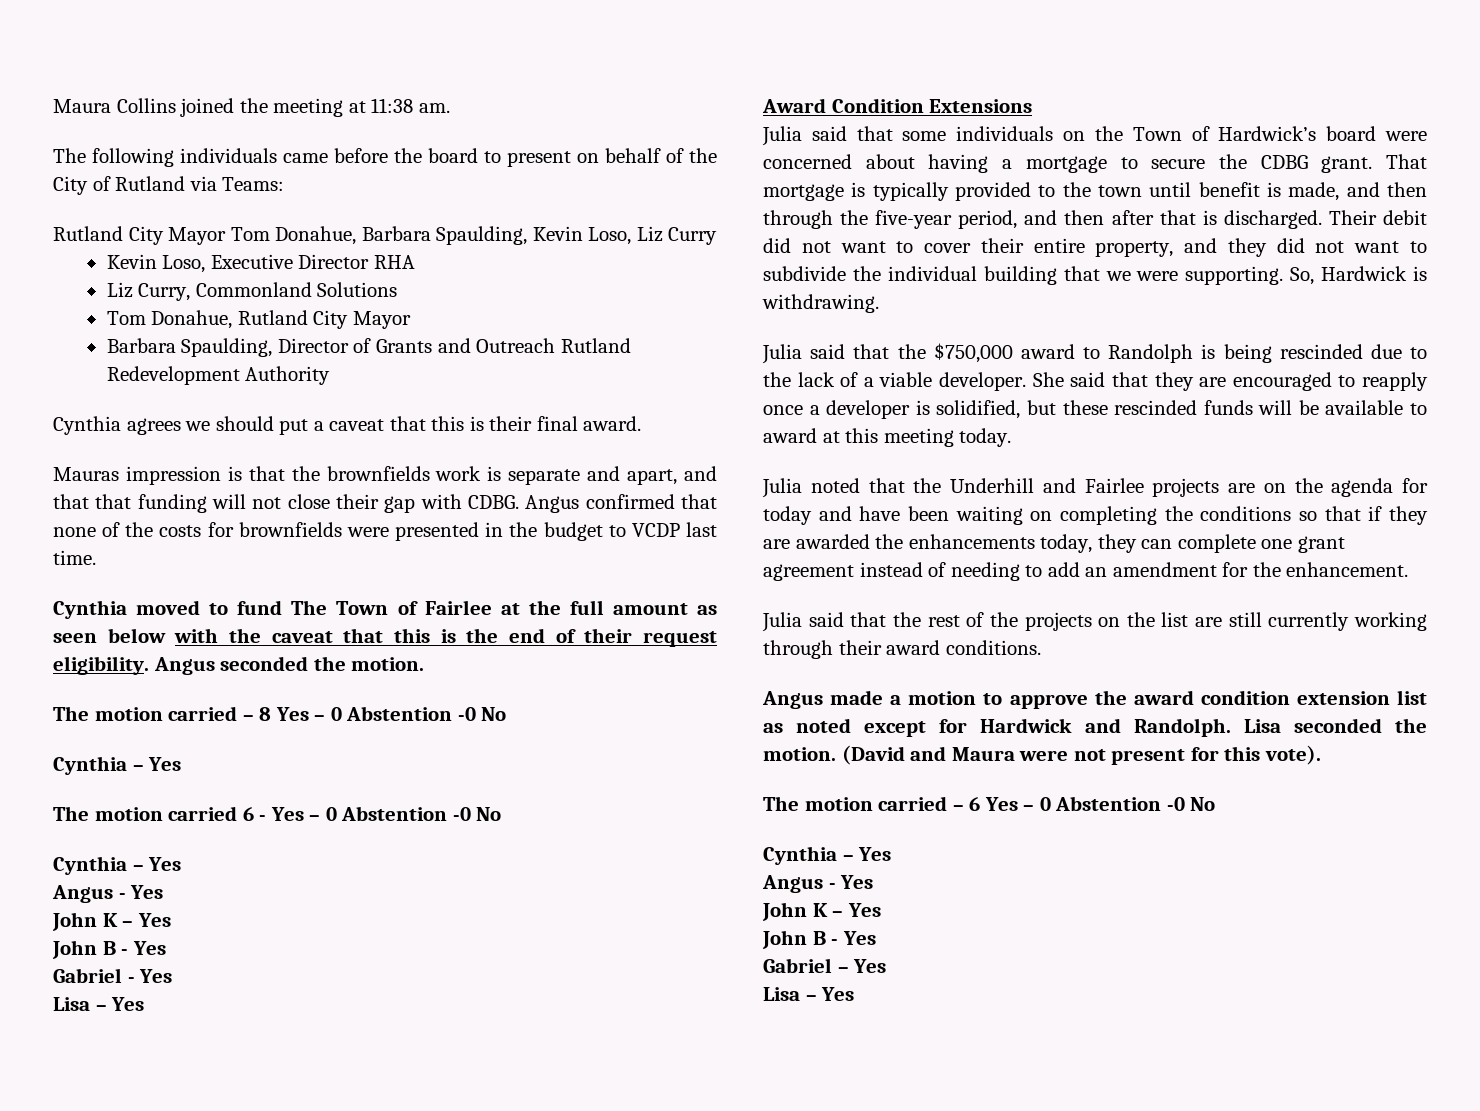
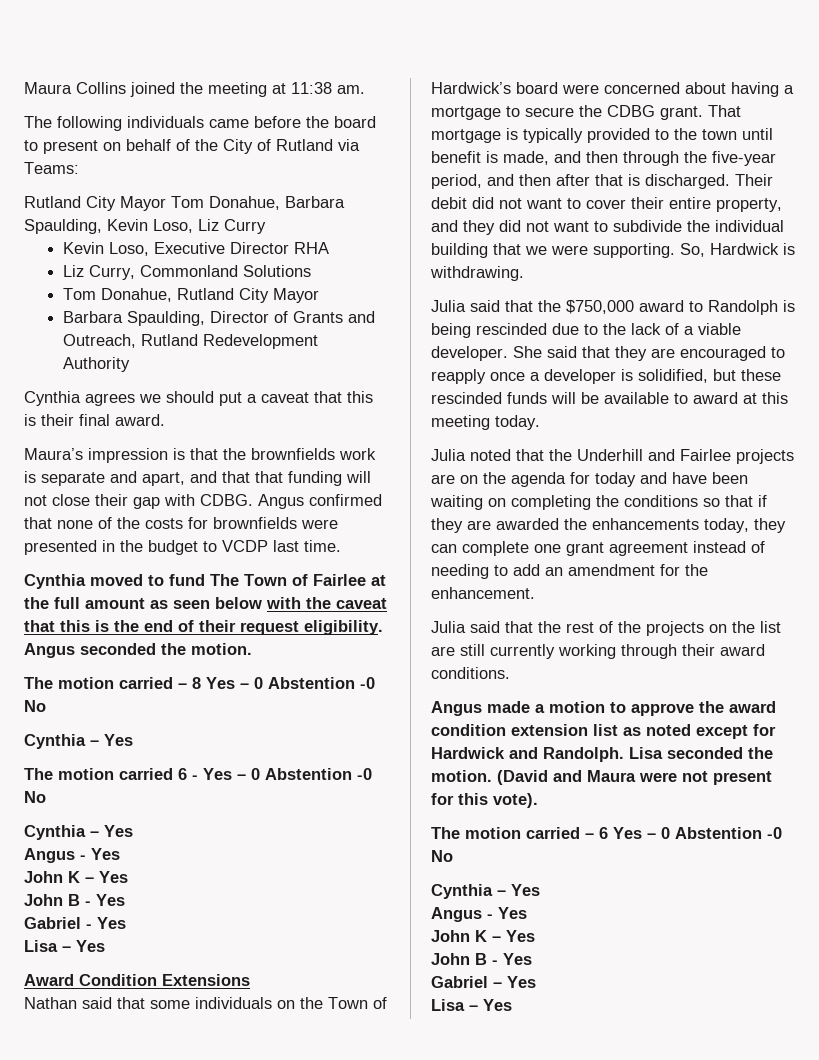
- Barbara Spaulding, Director of Grants and Outreach Rutland Redevelopment Authority
+ Barbara Spaulding, Director of Grants and Outreach, Rutland Redevelopment Authority
- Mauras impression is that the brownfields work is separate and apart, and that that funding will not close their gap with CDBG.
+ Maura’s impression is that the brownfields work is separate and apart, and that that funding will not close their gap with CDBG.
- Julia said that some individuals on the Town of Hardwick’s board were concerned about having a mortgage to secure the CDBG grant.
+ Nathan said that some individuals on the Town of Hardwick’s board were concerned about having a mortgage to secure the CDBG grant.

